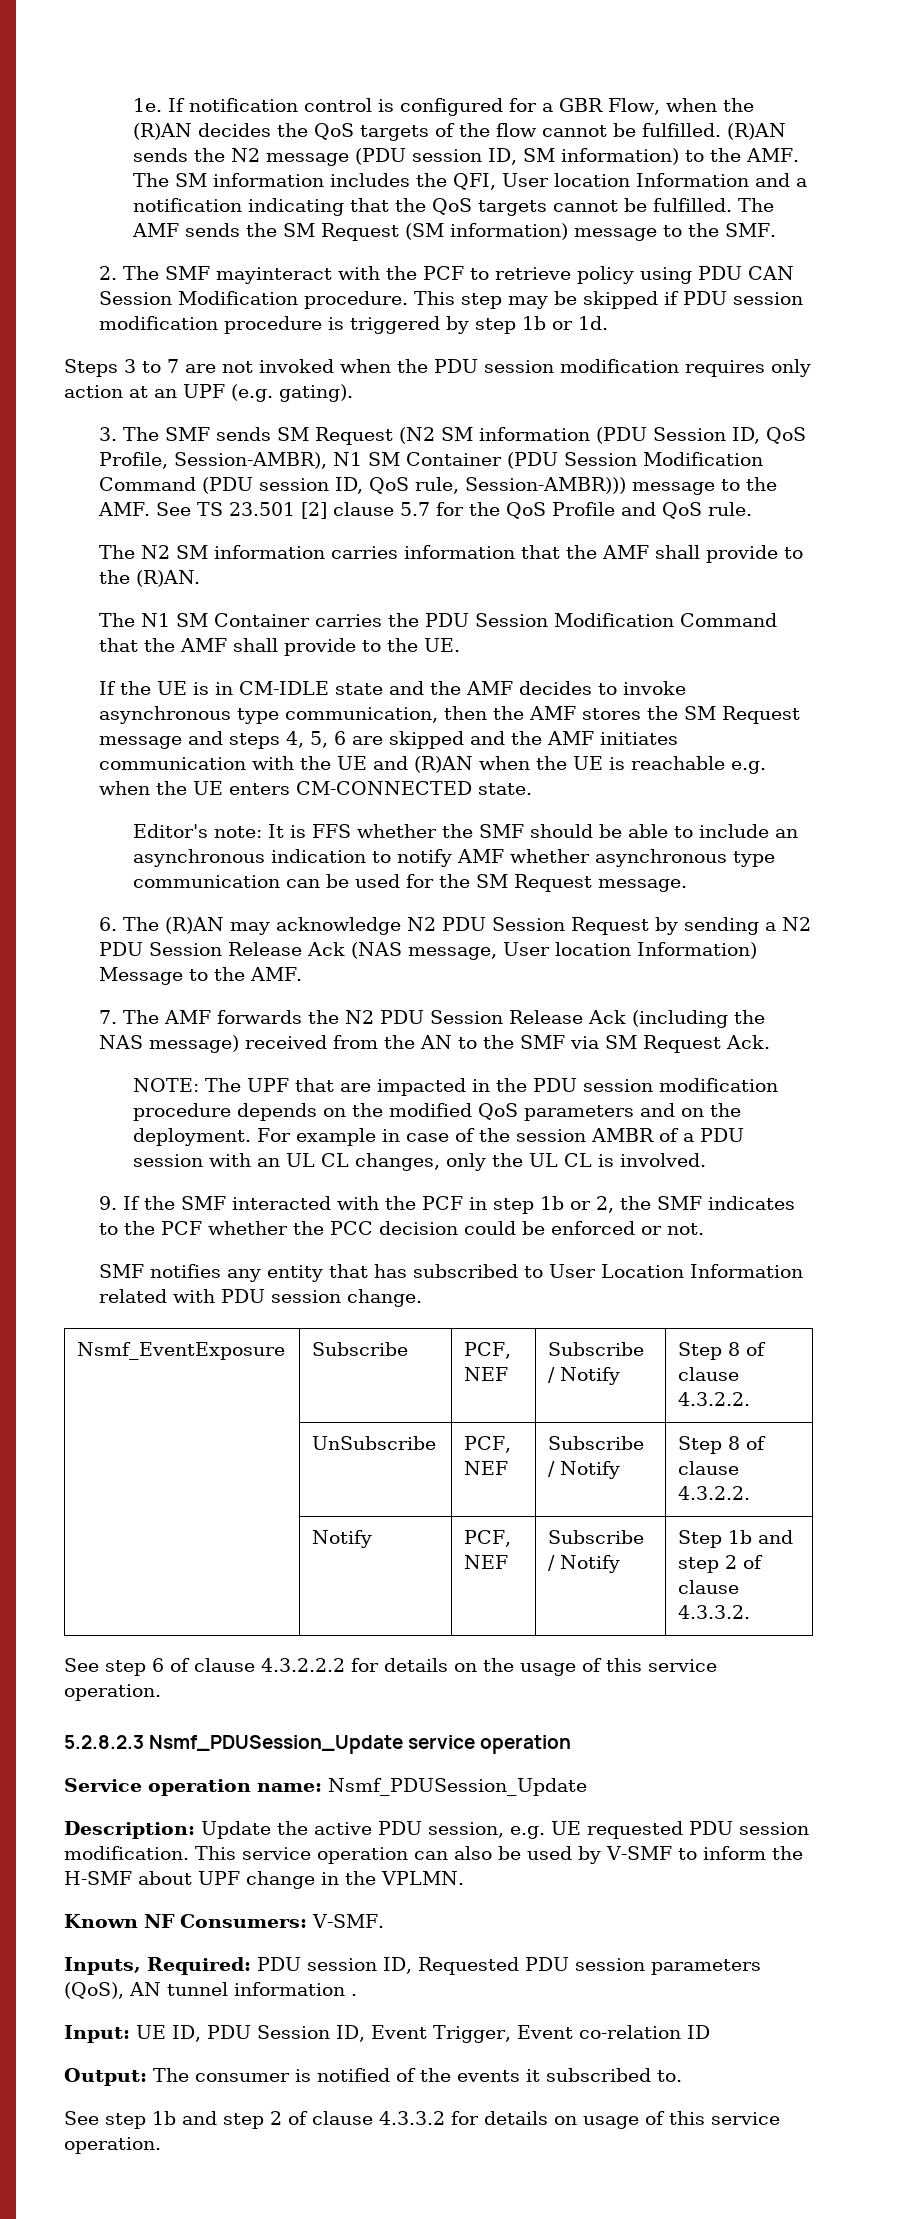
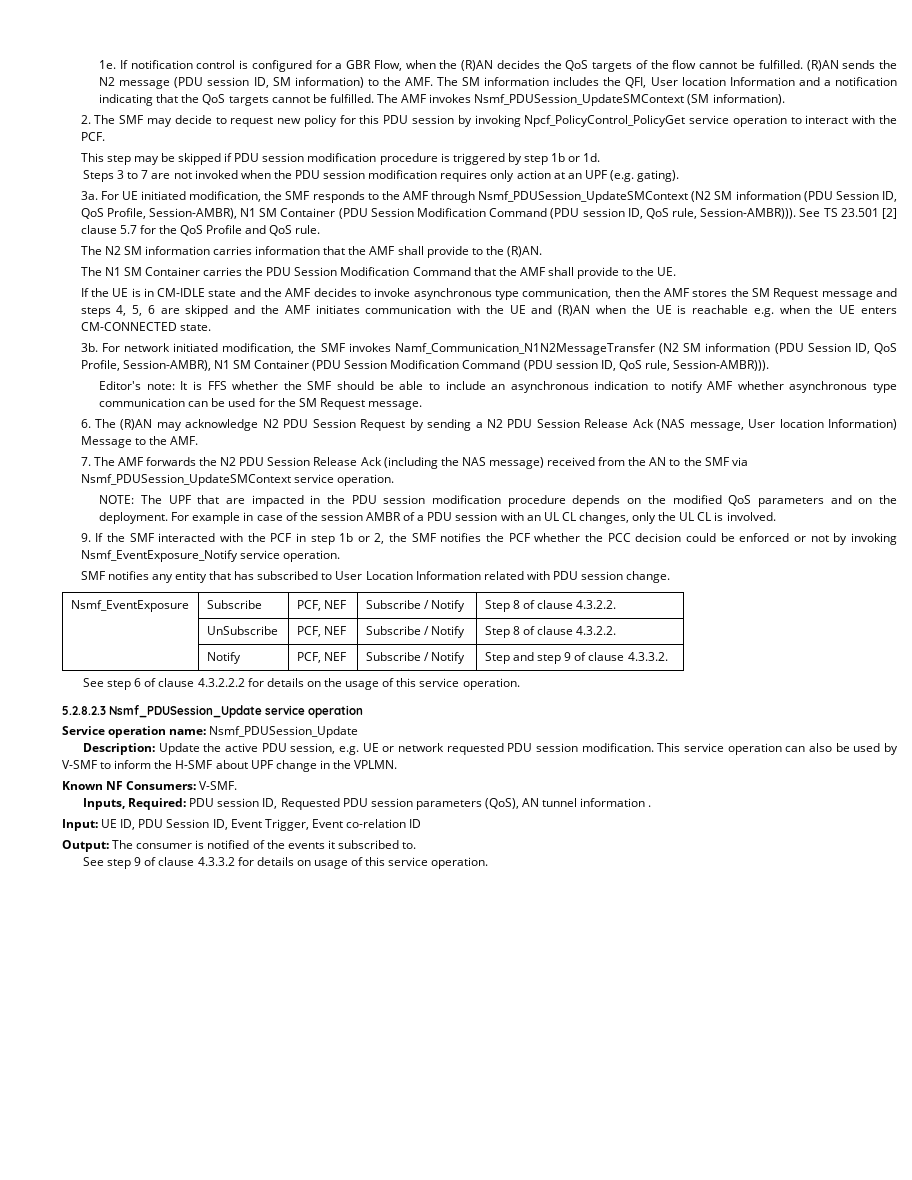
- The AMF sends the SM Request (SM information) message to the SMF.
- 2. The SMF mayinteract with the PCF to retrieve policy using PDU CAN Session Modification procedure. This step may be skipped if PDU session modification procedure is triggered by step 1b or 1d.
+ The AMF invokes Nsmf_PDUSession_UpdateSMContext (SM information).
+ 2. The SMF may decide to request new policy for this PDU session by invoking Npcf_PolicyControl_PolicyGet service operation to interact with the PCF.
+ This step may be skipped if PDU session modification procedure is triggered by step 1b or 1d.
- 3. The SMF sends SM Request (N2 SM information (PDU Session ID, QoS Profile, Session-AMBR), N1 SM Container (PDU Session Modification Command (PDU session ID, QoS rule, Session-AMBR))) message to the AMF. See TS 23.501 [2] clause 5.7 for the QoS Profile and QoS rule.
+ 3a. For UE initiated modification, the SMF responds to the AMF through Nsmf_PDUSession_UpdateSMContext (N2 SM information (PDU Session ID, QoS Profile, Session-AMBR), N1 SM Container (PDU Session Modification Command (PDU session ID, QoS rule, Session-AMBR))). See TS 23.501 [2] clause 5.7 for the QoS Profile and QoS rule.
+ 3b. For network initiated modification, the SMF invokes Namf_Communication_N1N2MessageTransfer (N2 SM information (PDU Session ID, QoS Profile, Session-AMBR), N1 SM Container (PDU Session Modification Command (PDU session ID, QoS rule, Session-AMBR))).
- 7. The AMF forwards the N2 PDU Session Release Ack (including the NAS message) received from the AN to the SMF via SM Request Ack.
+ 7. The AMF forwards the N2 PDU Session Release Ack (including the NAS message) received from the AN to the SMF via Nsmf_PDUSession_UpdateSMContext service operation.
- 9. If the SMF interacted with the PCF in step 1b or 2, the SMF indicates to the PCF whether the PCC decision could be enforced or not.
+ 9. If the SMF interacted with the PCF in step 1b or 2, the SMF notifies the PCF whether the PCC decision could be enforced or not by invoking Nsmf_EventExposure_Notify service operation.
- | Notify | PCF, NEF | Subscribe / Notify | Step 1b and step 2 of clause 4.3.3.2.
+ | Notify | PCF, NEF | Subscribe / Notify | Step and step 9 of clause 4.3.3.2.
- Description: Update the active PDU session, e.g. UE requested PDU session modification.
+ Description: Update the active PDU session, e.g. UE or network requested PDU session modification.
- See step 1b and step 2 of clause 4.3.3.2 for details on usage of this service operation.
+ See step 9 of clause 4.3.3.2 for details on usage of this service operation.

